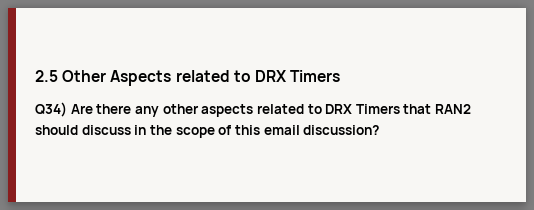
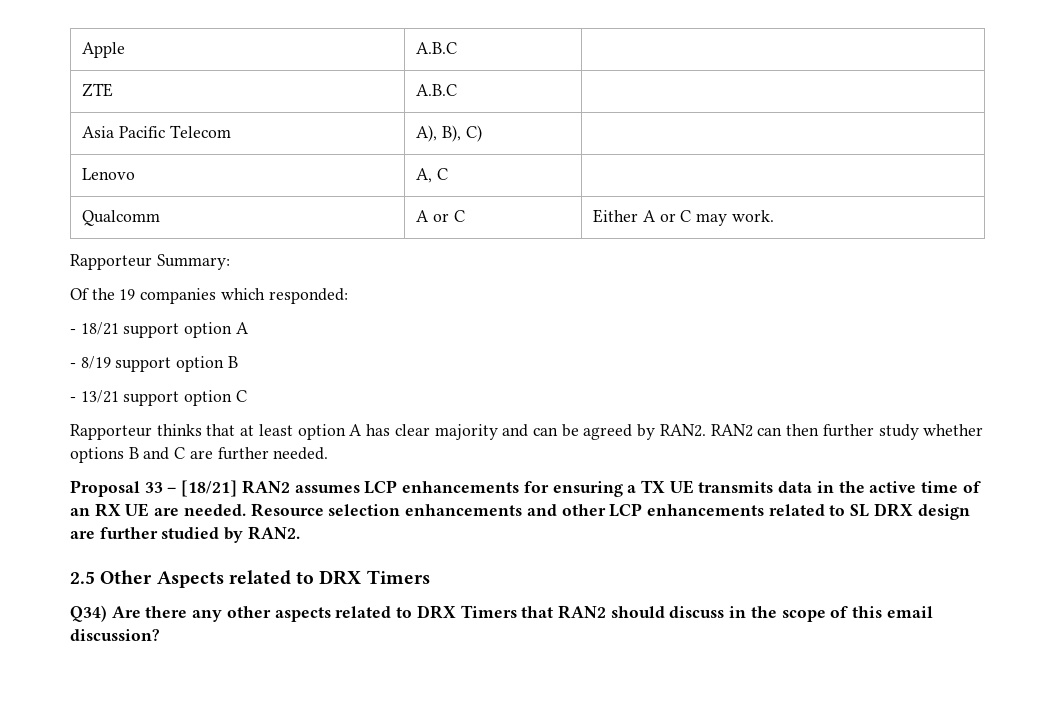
+ Apple | A.B.C |
+ ZTE | A.B.C |
+ Asia Pacific Telecom | A), B), C) |
+ Lenovo | A, C |
+ Qualcomm | A or C | Either A or C may work.
+ Rapporteur Summary:
+ Of the 19 companies which responded:
+ - 18/21 support option A
+ - 8/19 support option B
+ - 13/21 support option C
+ Rapporteur thinks that at least option A has clear majority and can be agreed by RAN2. RAN2 can then further study whether options B and C are further needed.
+ Proposal 33 – [18/21] RAN2 assumes LCP enhancements for ensuring a TX UE transmits data in the active time of an RX UE are needed. Resource selection enhancements and other LCP enhancements related to SL DRX design are further studied by RAN2.

